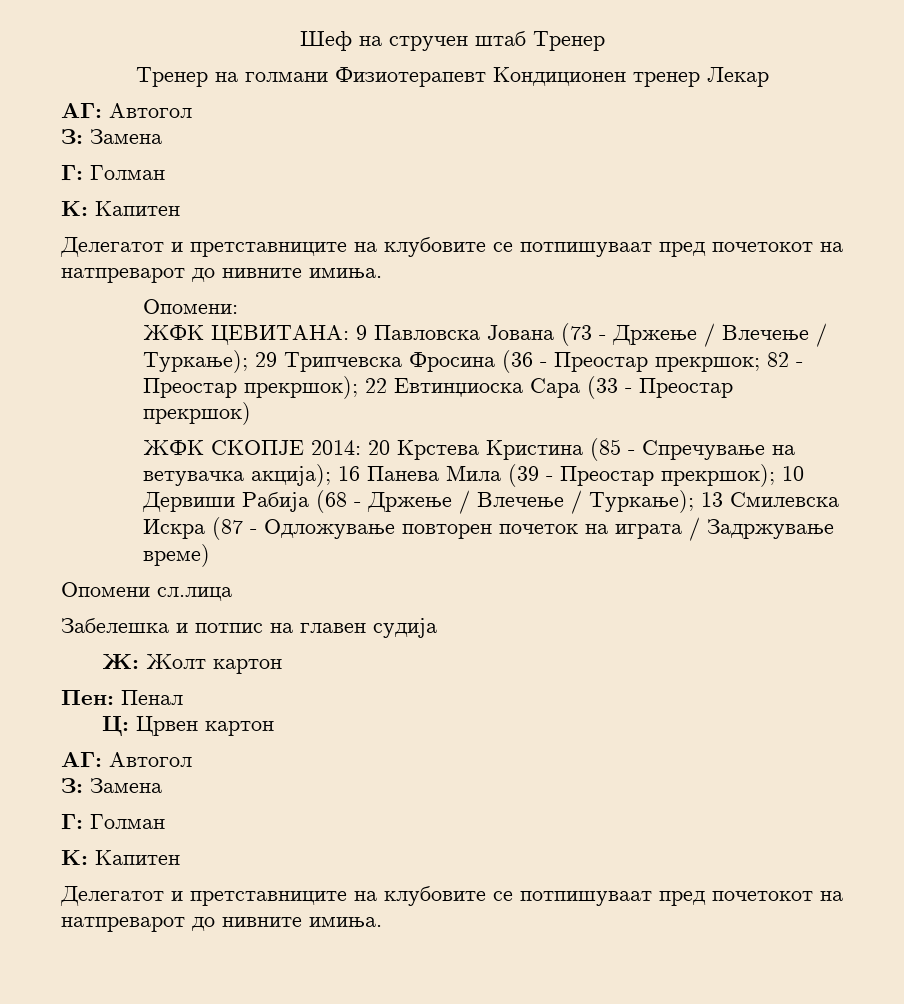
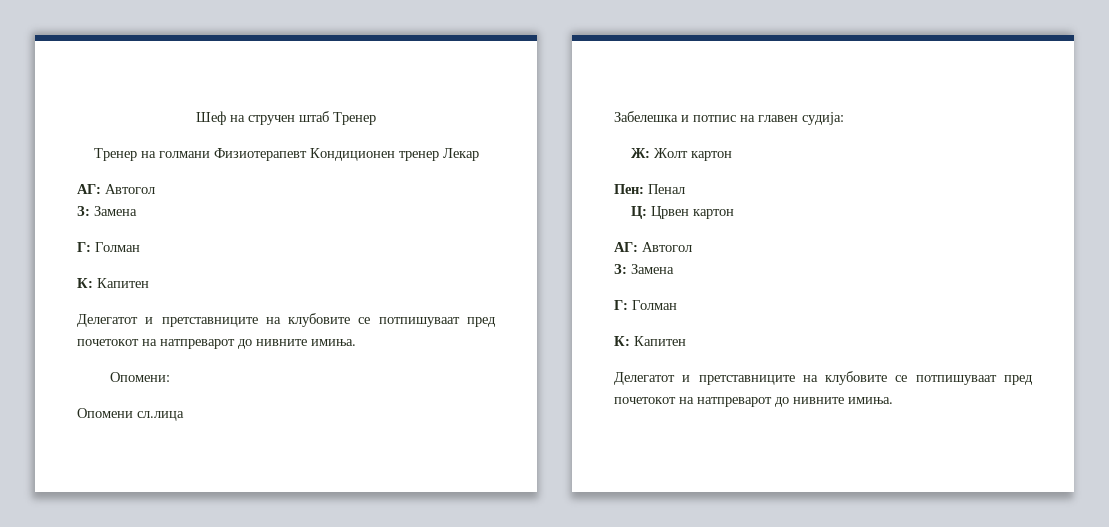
- ЖФК ЦЕВИТАНА: 9 Павловска Јована (73 - Држење / Влечење / Туркање); 29 Трипчевска Фросина (36 - Преостар прекршок; 82 - Преостар прекршок); 22 Евтинџиоска Сара (33 - Преостар прекршок)
- ЖФК СКОПЈЕ 2014: 20 Крстева Кристина (85 - Спречување на ветувачка акција); 16 Панева Мила (39 - Преостар прекршок); 10 Дервиши Рабија (68 - Држење / Влечење / Туркање); 13 Смилевска Искра (87 - Одложување повторен почеток на играта / Задржување време)
- Забелешка и потпис на главен судија
+ Забелешка и потпис на главен судија:

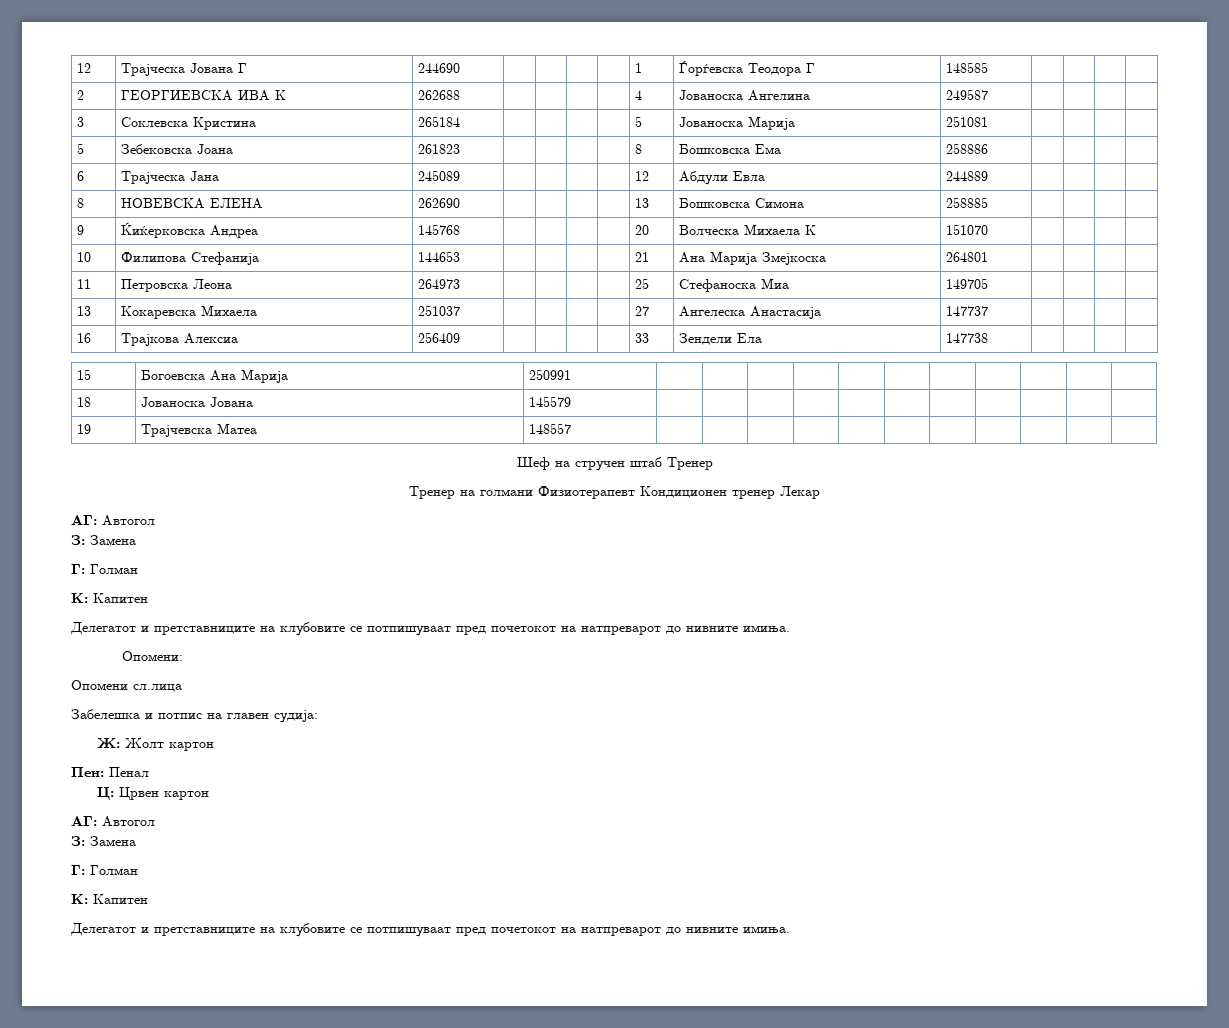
+ 12 | Трајческа Јована Г | 244690 | | | | | 1 | Ѓорѓевска Теодора Г | 148585 | | | |
+ 2 | ГЕОРГИЕВСКА ИВА К | 262688 | | | | | 4 | Јованоска Ангелина | 249587 | | | |
+ 3 | Соклевска Кристина | 265184 | | | | | 5 | Јованоска Марија | 251081 | | | |
+ 5 | Зебековска Јоана | 261823 | | | | | 8 | Бошковска Ема | 258886 | | | |
+ 6 | Трајческа Јана | 245089 | | | | | 12 | Абдули Евла | 244889 | | | |
+ 8 | НОВЕВСКА ЕЛЕНА | 262690 | | | | | 13 | Бошковска Симона | 258885 | | | |
+ 9 | Ќиќерковска Андреа | 145768 | | | | | 20 | Волческа Михаела К | 151070 | | | |
+ 10 | Филипова Стефанија | 144653 | | | | | 21 | Ана Марија Змејкоска | 264801 | | | |
+ 11 | Петровска Леона | 264973 | | | | | 25 | Стефаноска Миа | 149705 | | | |
+ 13 | Кокаревска Михаела | 251037 | | | | | 27 | Ангелеска Анастасија | 147737 | | | |
+ 16 | Трајкова Алексиа | 256409 | | | | | 33 | Зендели Ела | 147738 | | | |
+ 15 | Богоевска Ана Марија | 250991 | | | | | | | | | | |
+ 18 | Јованоска Јована | 145579 | | | | | | | | | | |
+ 19 | Трајчевска Матеа | 148557 | | | | | | | | | | |

